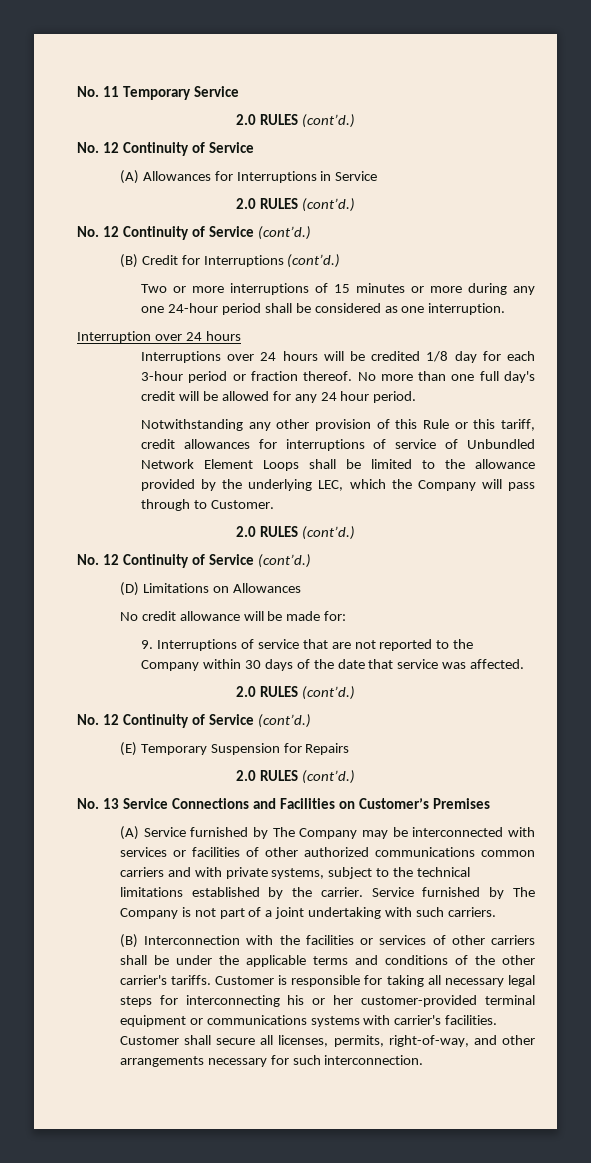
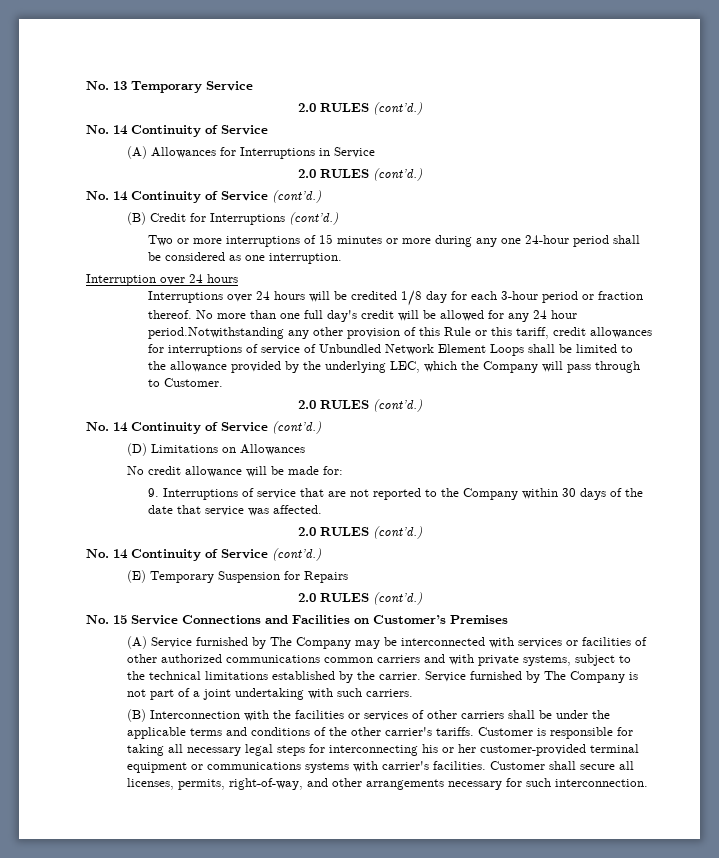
- No. 11 Temporary Service
+ No. 13 Temporary Service
  2.0 RULES (cont’d.)
- No. 12 Continuity of Service
+ No. 14 Continuity of Service
  (A) Allowances for Interruptions in Service
  2.0 RULES (cont’d.)
- No. 12 Continuity of Service (cont’d.)
+ No. 14 Continuity of Service (cont’d.)
- No more than one full day's credit will be allowed for any 24 hour period.
- Notwithstanding any other provision of this Rule or this tariff, credit allowances for interruptions of service of Unbundled Network Element Loops shall be limited to the allowance provided by the underlying LEC, which the Company will pass through to Customer.
+ No more than one full day's credit will be allowed for any 24 hour period.Notwithstanding any other provision of this Rule or this tariff, credit allowances for interruptions of service of Unbundled Network Element Loops shall be limited to the allowance provided by the underlying LEC, which the Company will pass through to Customer.
  2.0 RULES (cont’d.)
- No. 12 Continuity of Service (cont’d.)
+ No. 14 Continuity of Service (cont’d.)
  9. Interruptions of service that are not reported to the Company within 30 days of the date that service was affected.
  2.0 RULES (cont’d.)
- No. 12 Continuity of Service (cont’d.)
+ No. 14 Continuity of Service (cont’d.)
- No. 13 Service Connections and Facilities on Customer’s Premises
+ No. 15 Service Connections and Facilities on Customer’s Premises

